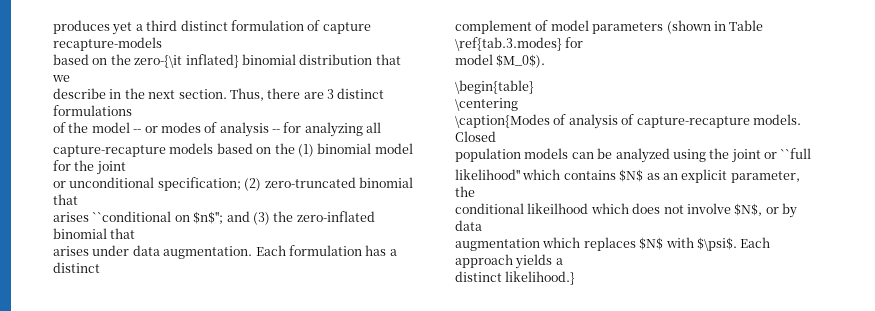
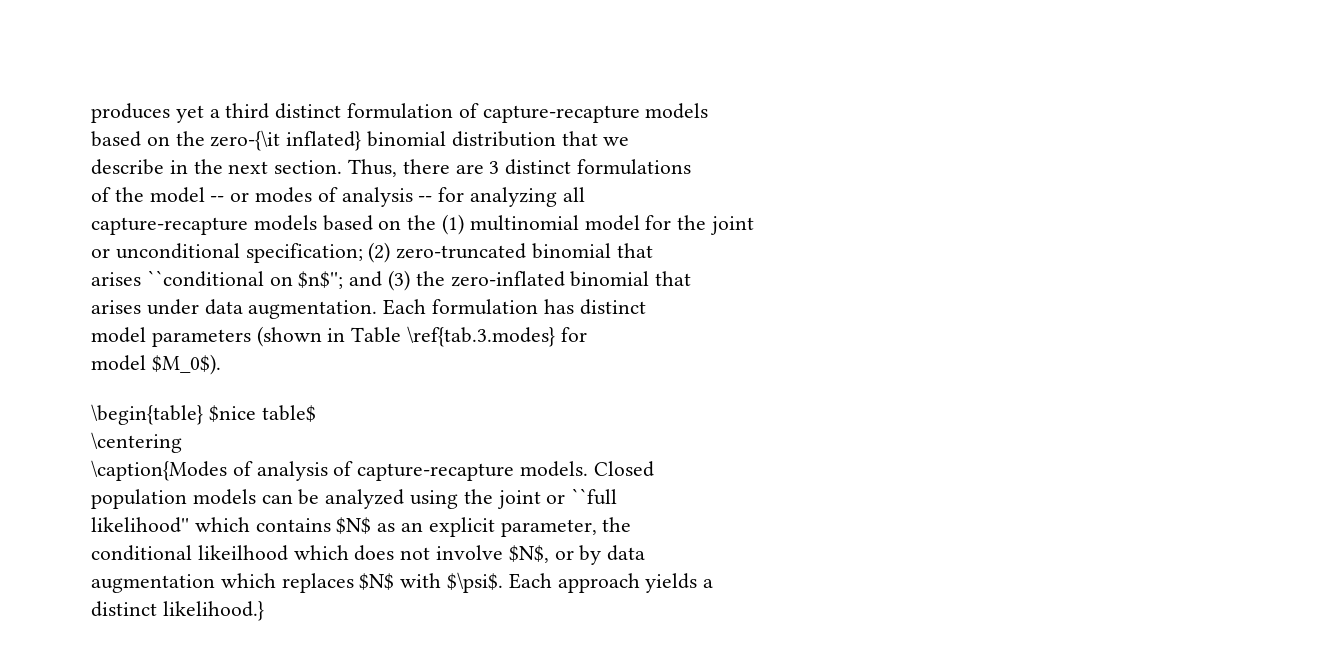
- produces yet a third distinct formulation of capture recapture-models
+ produces yet a third distinct formulation of capture-recapture models
- capture-recapture models based on the (1) binomial model for the joint
+ capture-recapture models based on the (1) multinomial model for the joint
- Each formulation has a distinct
+ Each formulation has distinct
- complement of model parameters (shown in Table \ref{tab.3.modes} for
+ model parameters (shown in Table \ref{tab.3.modes} for
- \begin{table}
+ \begin{table} $nice table$

